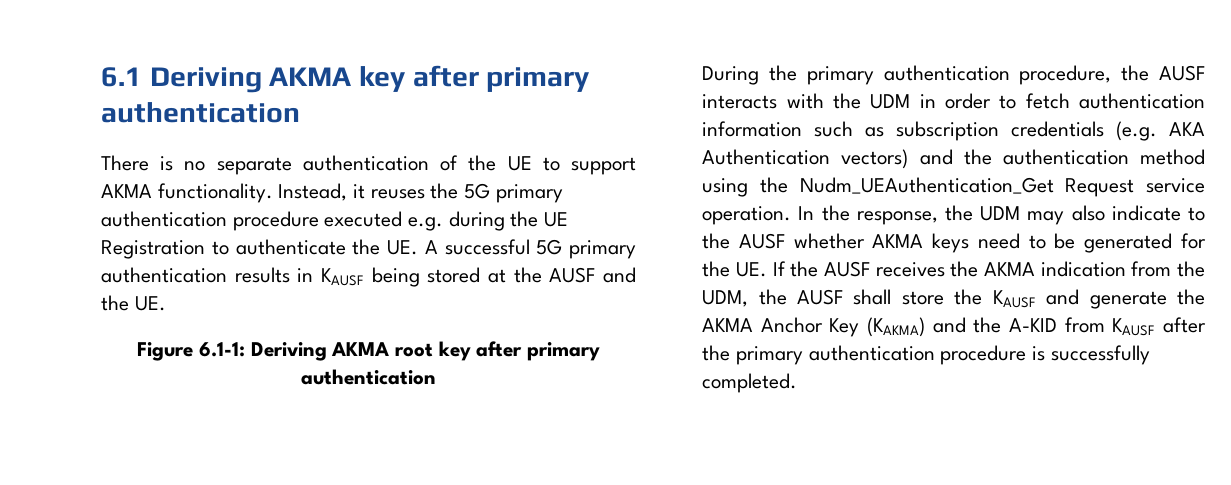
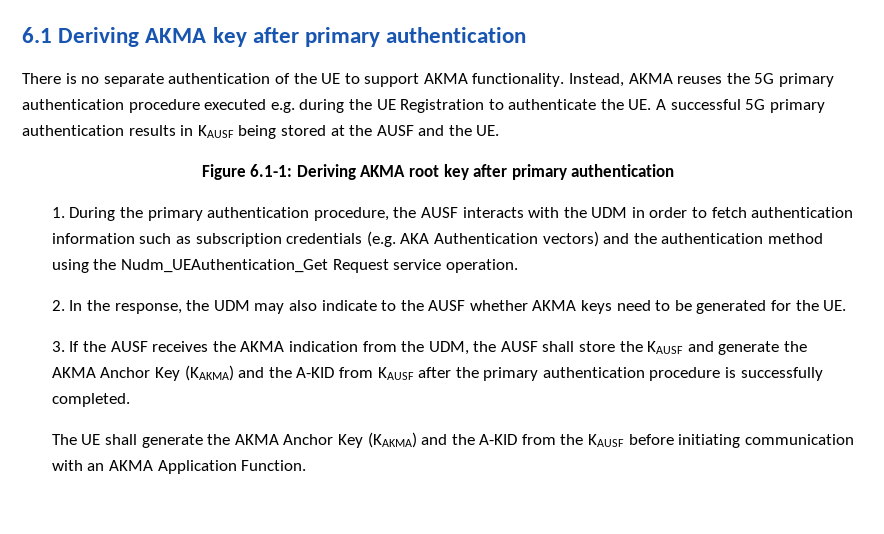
- Instead, it reuses the 5G primary authentication procedure executed e.g. during the UE Registration to authenticate the UE. A successful 5G primary authentication results in KAUSF being stored at the AUSF and the UE.
+ Instead, AKMA reuses the 5G primary authentication procedure executed e.g. during the UE Registration to authenticate the UE. A successful 5G primary authentication results in KAUSF being stored at the AUSF and the UE.
- During the primary authentication procedure, the AUSF interacts with the UDM in order to fetch authentication information such as subscription credentials (e.g. AKA Authentication vectors) and the authentication method using the Nudm_UEAuthentication_Get Request service operation. In the response, the UDM may also indicate to the AUSF whether AKMA keys need to be generated for the UE. If the AUSF receives the AKMA indication from the UDM, the AUSF shall store the KAUSF and generate the AKMA Anchor Key (KAKMA) and the A-KID from KAUSF after the primary authentication procedure is successfully completed.
+ 1. During the primary authentication procedure, the AUSF interacts with the UDM in order to fetch authentication information such as subscription credentials (e.g. AKA Authentication vectors) and the authentication method using the Nudm_UEAuthentication_Get Request service operation.
+ 2. In the response, the UDM may also indicate to the AUSF whether AKMA keys need to be generated for the UE.
+ 3. If the AUSF receives the AKMA indication from the UDM, the AUSF shall store the KAUSF and generate the AKMA Anchor Key (KAKMA) and the A-KID from KAUSF after the primary authentication procedure is successfully completed.
+ The UE shall generate the AKMA Anchor Key (KAKMA) and the A-KID from the KAUSF before initiating communication with an AKMA Application Function.

